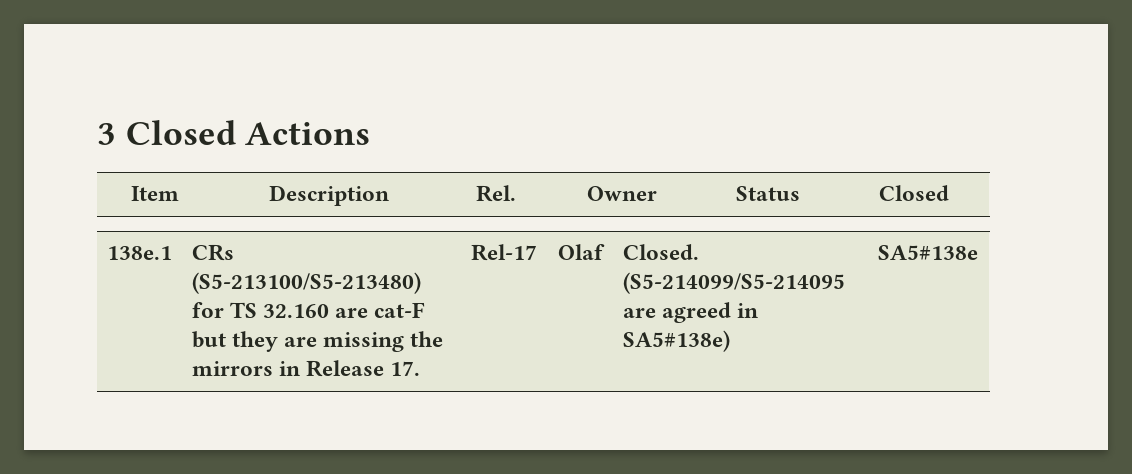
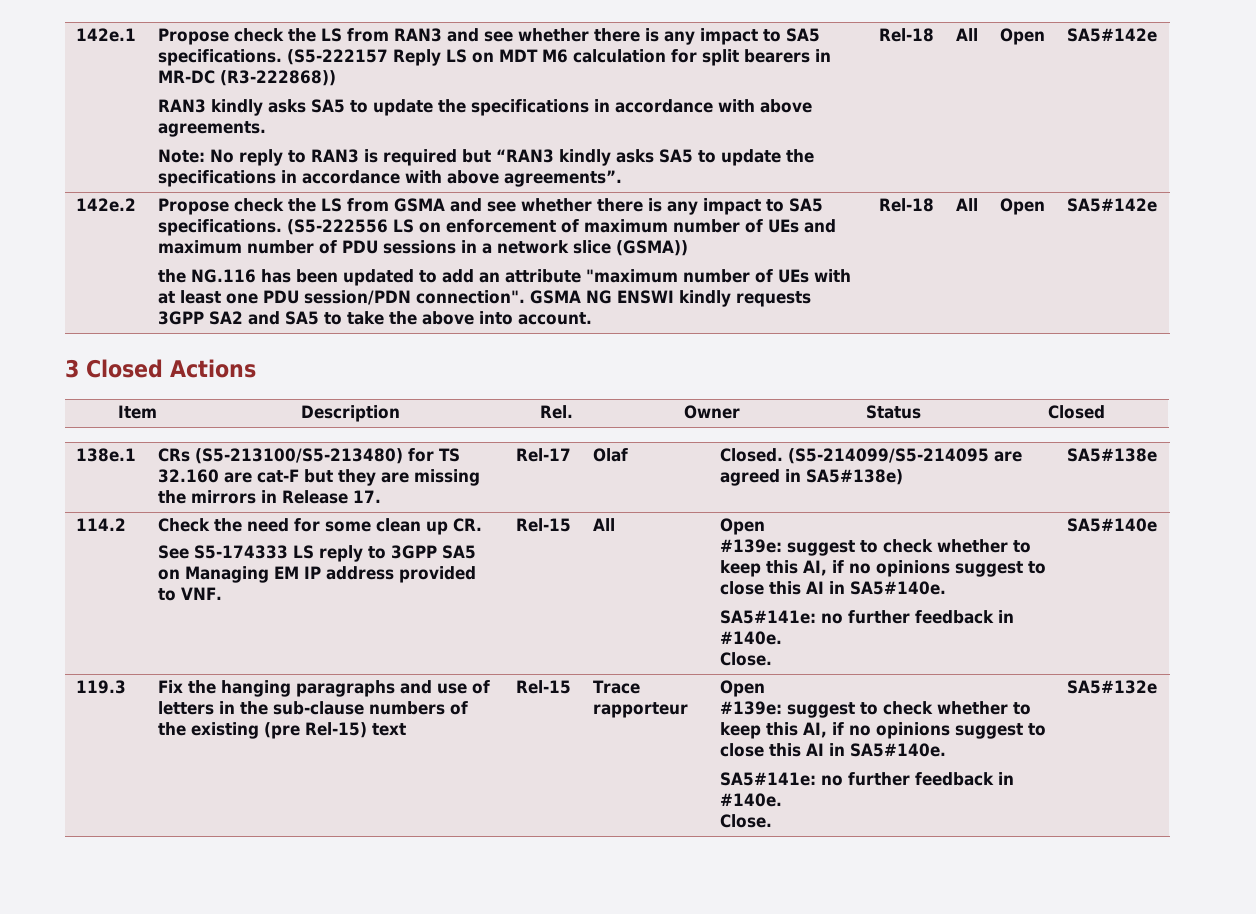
+ 142e.1 | Propose check the LS from RAN3 and see whether there is any impact to SA5 specifications. (S5-222157 Reply LS on MDT M6 calculation for split bearers in MR-DC (R3-222868))
+ RAN3 kindly asks SA5 to update the specifications in accordance with above agreements.
+ Note: No reply to RAN3 is required but “RAN3 kindly asks SA5 to update the specifications in accordance with above agreements”. | Rel-18 | All | Open | SA5#142e
+ 142e.2 | Propose check the LS from GSMA and see whether there is any impact to SA5 specifications. (S5-222556 LS on enforcement of maximum number of UEs and maximum number of PDU sessions in a network slice (GSMA))
+ the NG.116 has been updated to add an attribute "maximum number of UEs with at least one PDU session/PDN connection". GSMA NG ENSWI kindly requests 3GPP SA2 and SA5 to take the above into account. | Rel-18 | All | Open | SA5#142e
+ 114.2 | Check the need for some clean up CR.
+ See S5-174333 LS reply to 3GPP SA5 on Managing EM IP address provided to VNF. | Rel-15 | All | Open
+ #139e: suggest to check whether to keep this AI, if no opinions suggest to close this AI in SA5#140e.
+ SA5#141e: no further feedback in #140e.
+ Close. | SA5#140e
+ 119.3 | Fix the hanging paragraphs and use of letters in the sub-clause numbers of the existing (pre Rel-15) text | Rel-15 | Trace rapporteur | Open
+ #139e: suggest to check whether to keep this AI, if no opinions suggest to close this AI in SA5#140e.
+ SA5#141e: no further feedback in #140e.
+ Close. | SA5#132e

